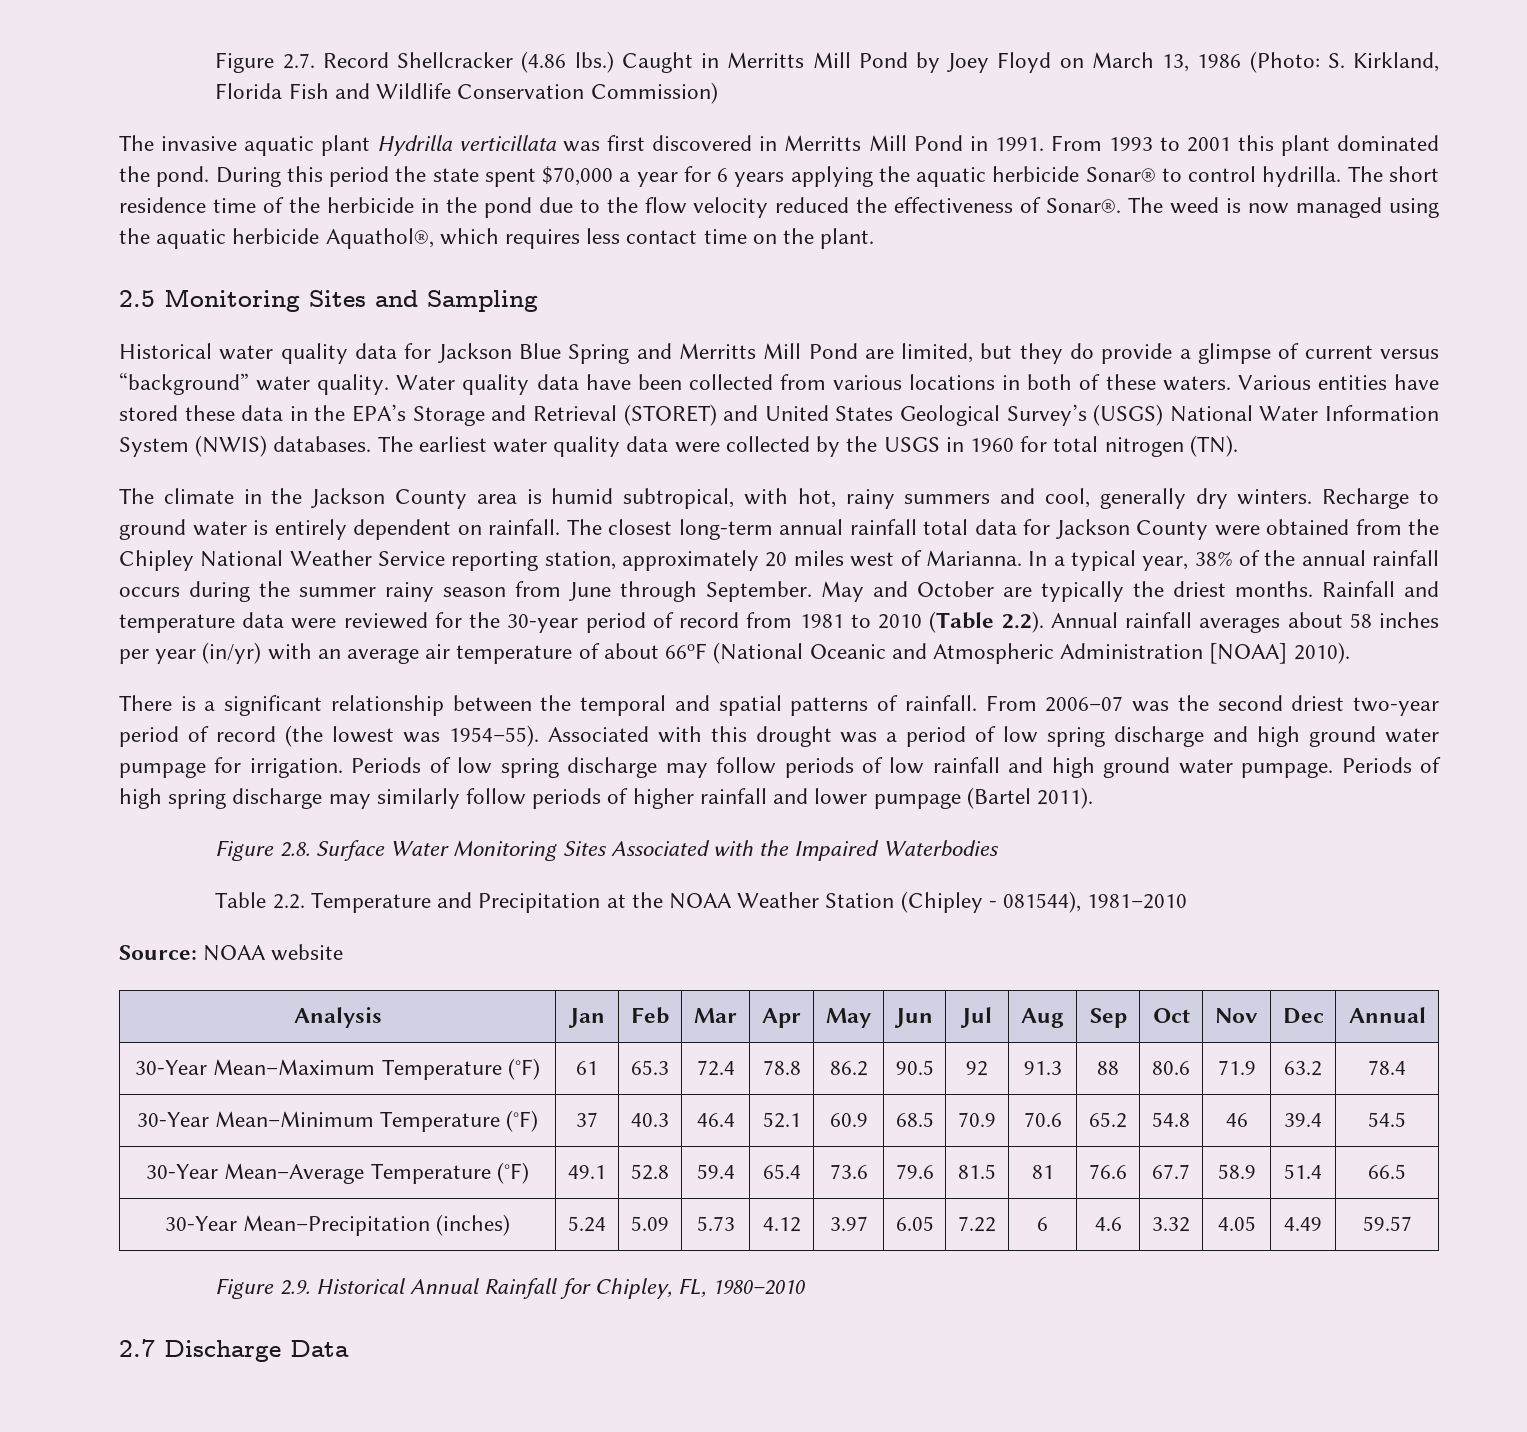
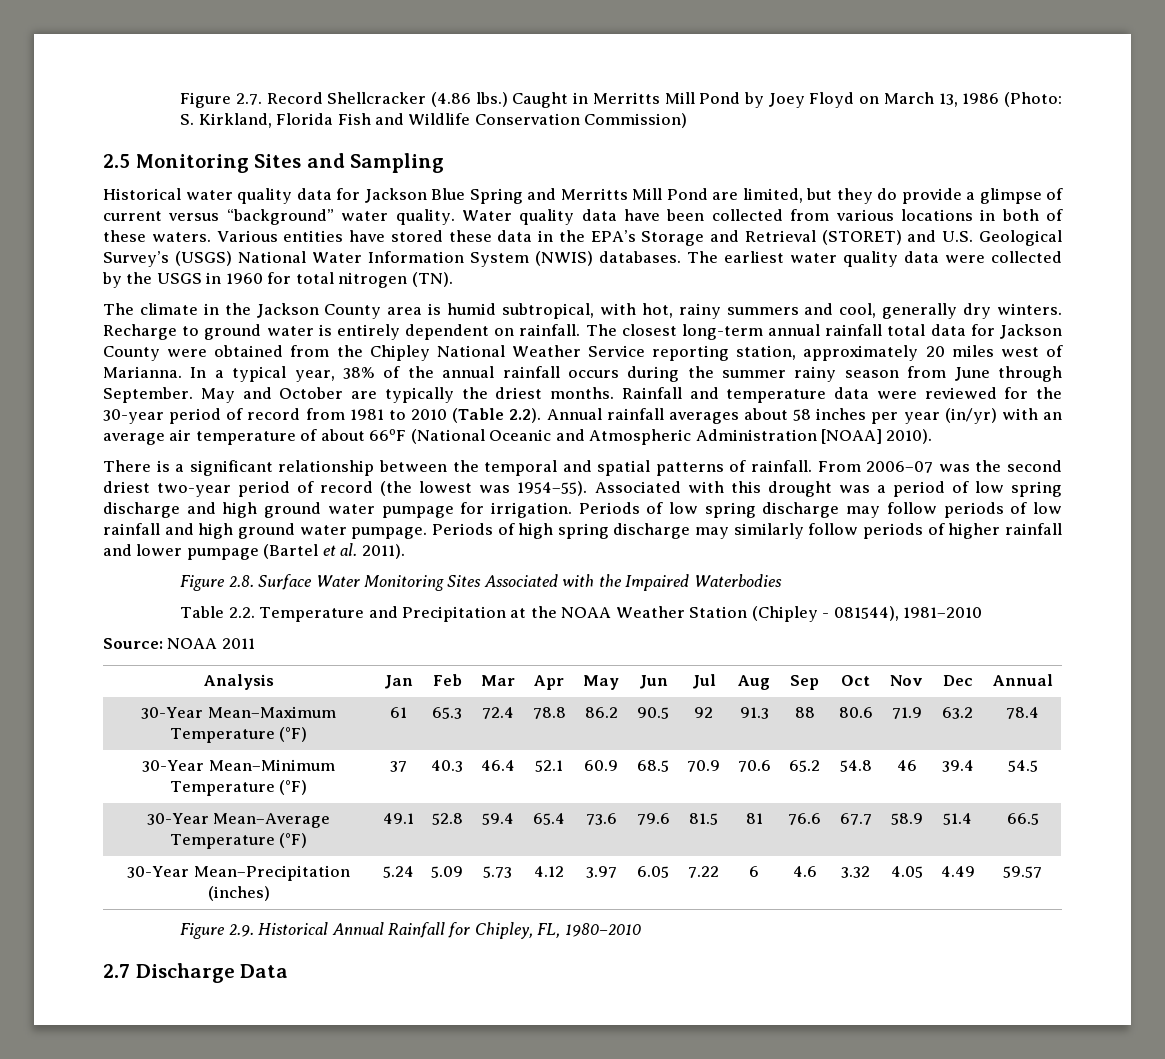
- The invasive aquatic plant Hydrilla verticillata was first discovered in Merritts Mill Pond in 1991. From 1993 to 2001 this plant dominated the pond. During this period the state spent $70,000 a year for 6 years applying the aquatic herbicide Sonar® to control hydrilla. The short residence time of the herbicide in the pond due to the flow velocity reduced the effectiveness of Sonar®. The weed is now managed using the aquatic herbicide Aquathol®, which requires less contact time on the plant.
- Various entities have stored these data in the EPA’s Storage and Retrieval (STORET) and United States Geological Survey’s (USGS) National Water Information System (NWIS) databases.
+ Various entities have stored these data in the EPA’s Storage and Retrieval (STORET) and U.S. Geological Survey’s (USGS) National Water Information System (NWIS) databases.
- Periods of high spring discharge may similarly follow periods of higher rainfall and lower pumpage (Bartel 2011).
+ Periods of high spring discharge may similarly follow periods of higher rainfall and lower pumpage (Bartel et al. 2011).
- Source: NOAA website
+ Source: NOAA 2011

